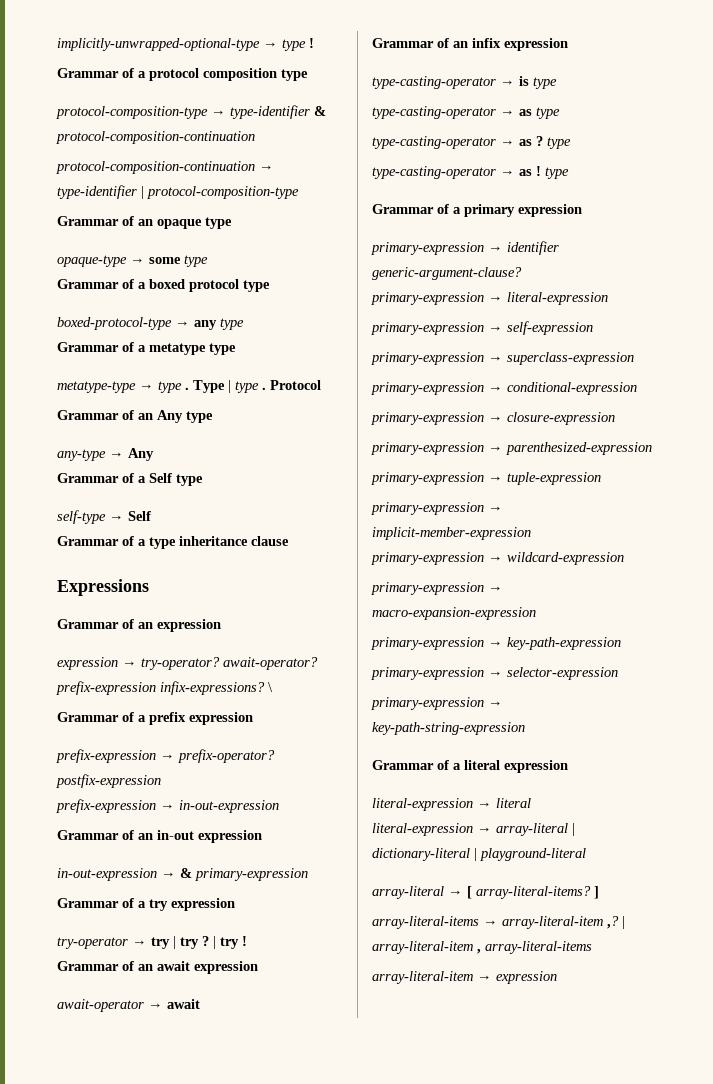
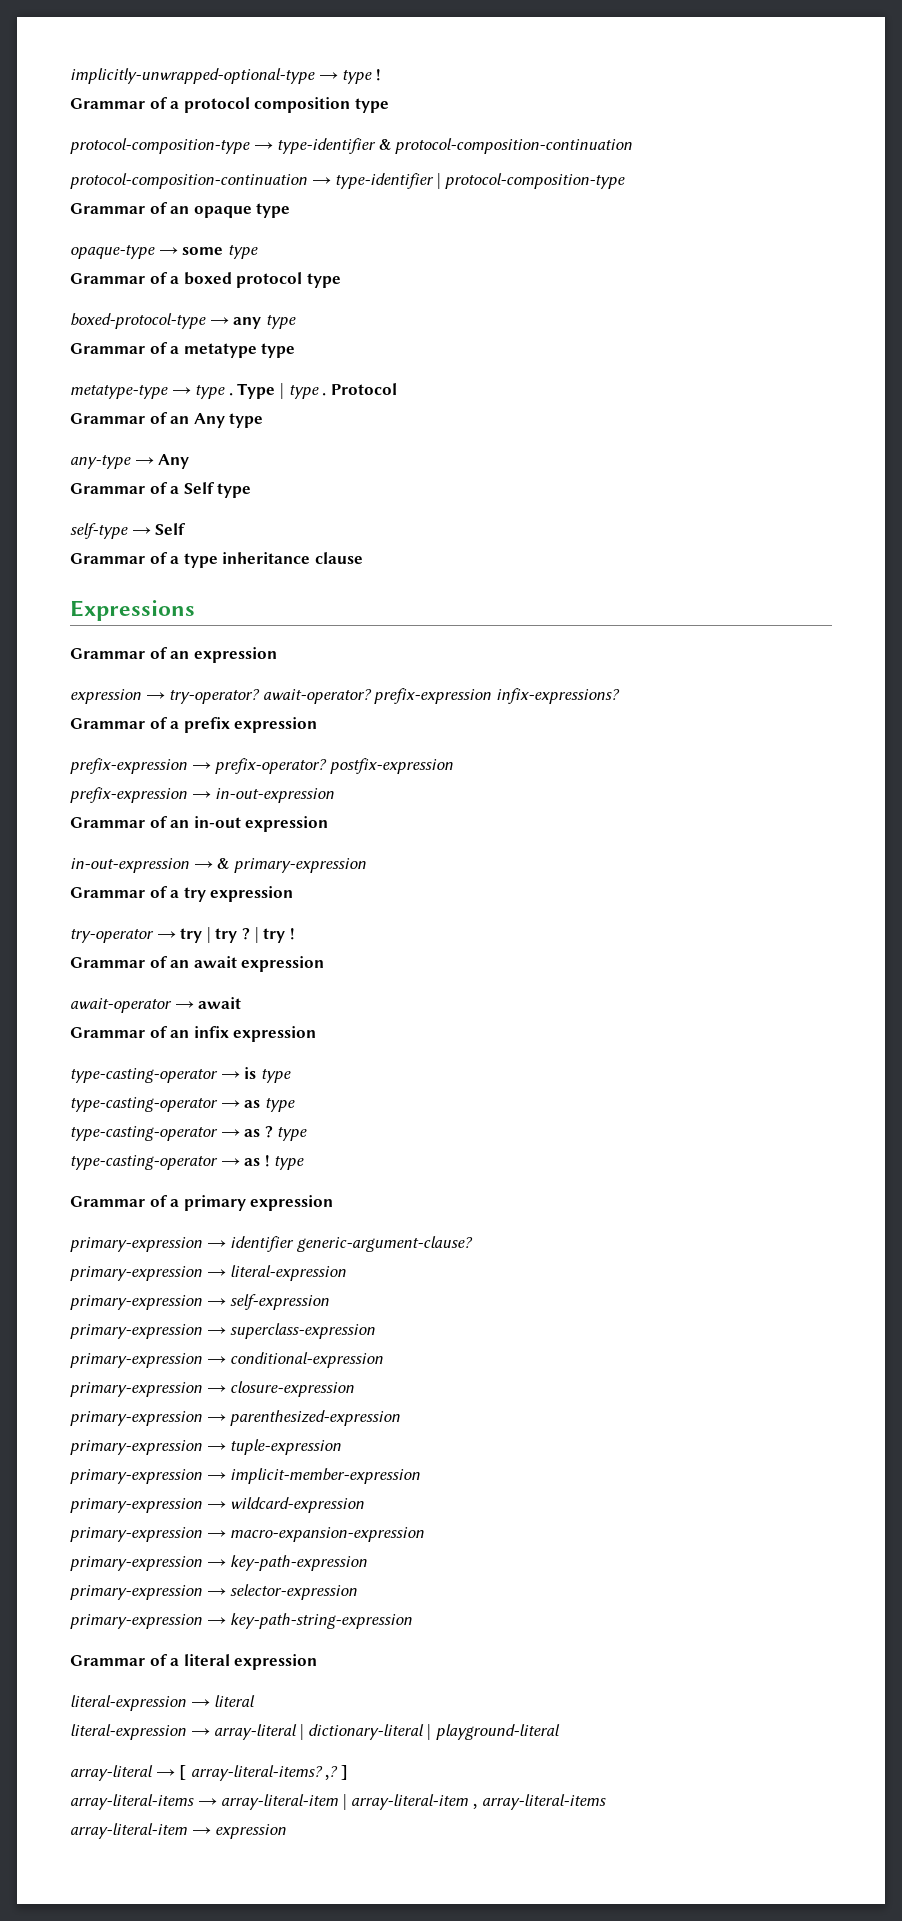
- \
- array-literal → [ array-literal-items? ]
+ array-literal → [ array-literal-items? ,? ]
- array-literal-items → array-literal-item ,? | array-literal-item , array-literal-items
+ array-literal-items → array-literal-item | array-literal-item , array-literal-items

